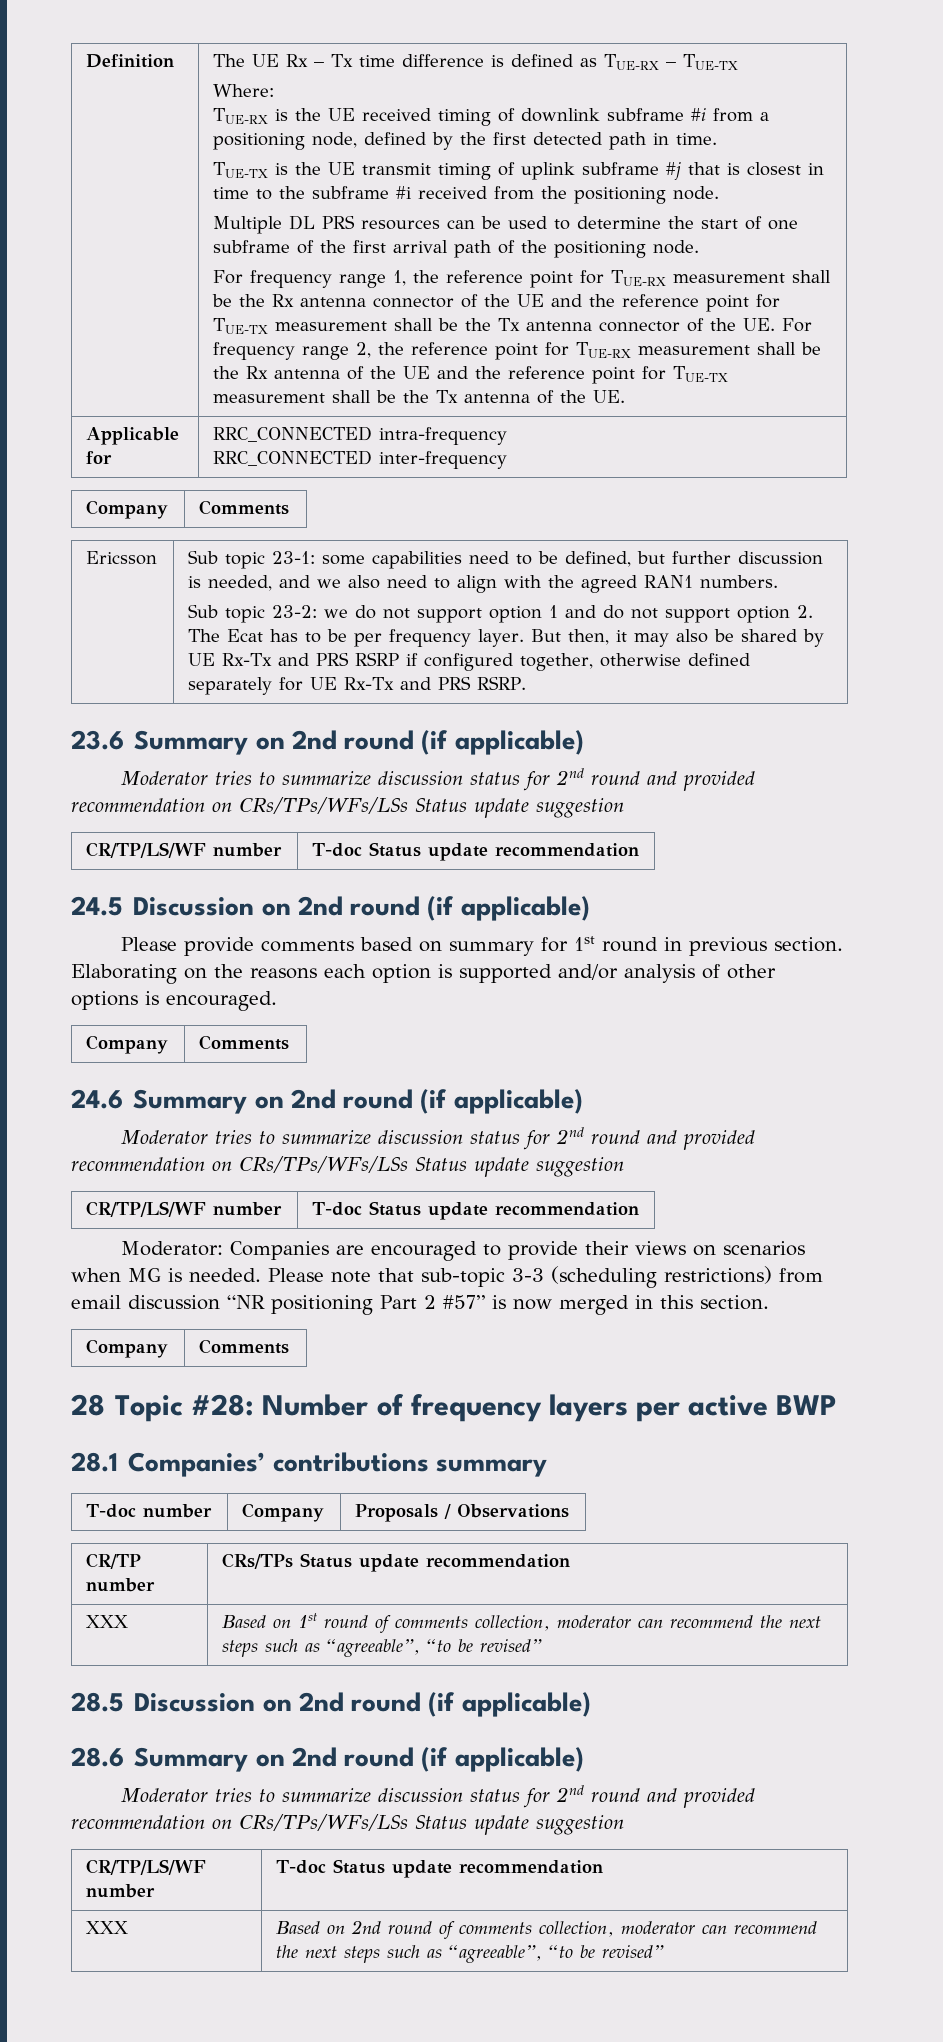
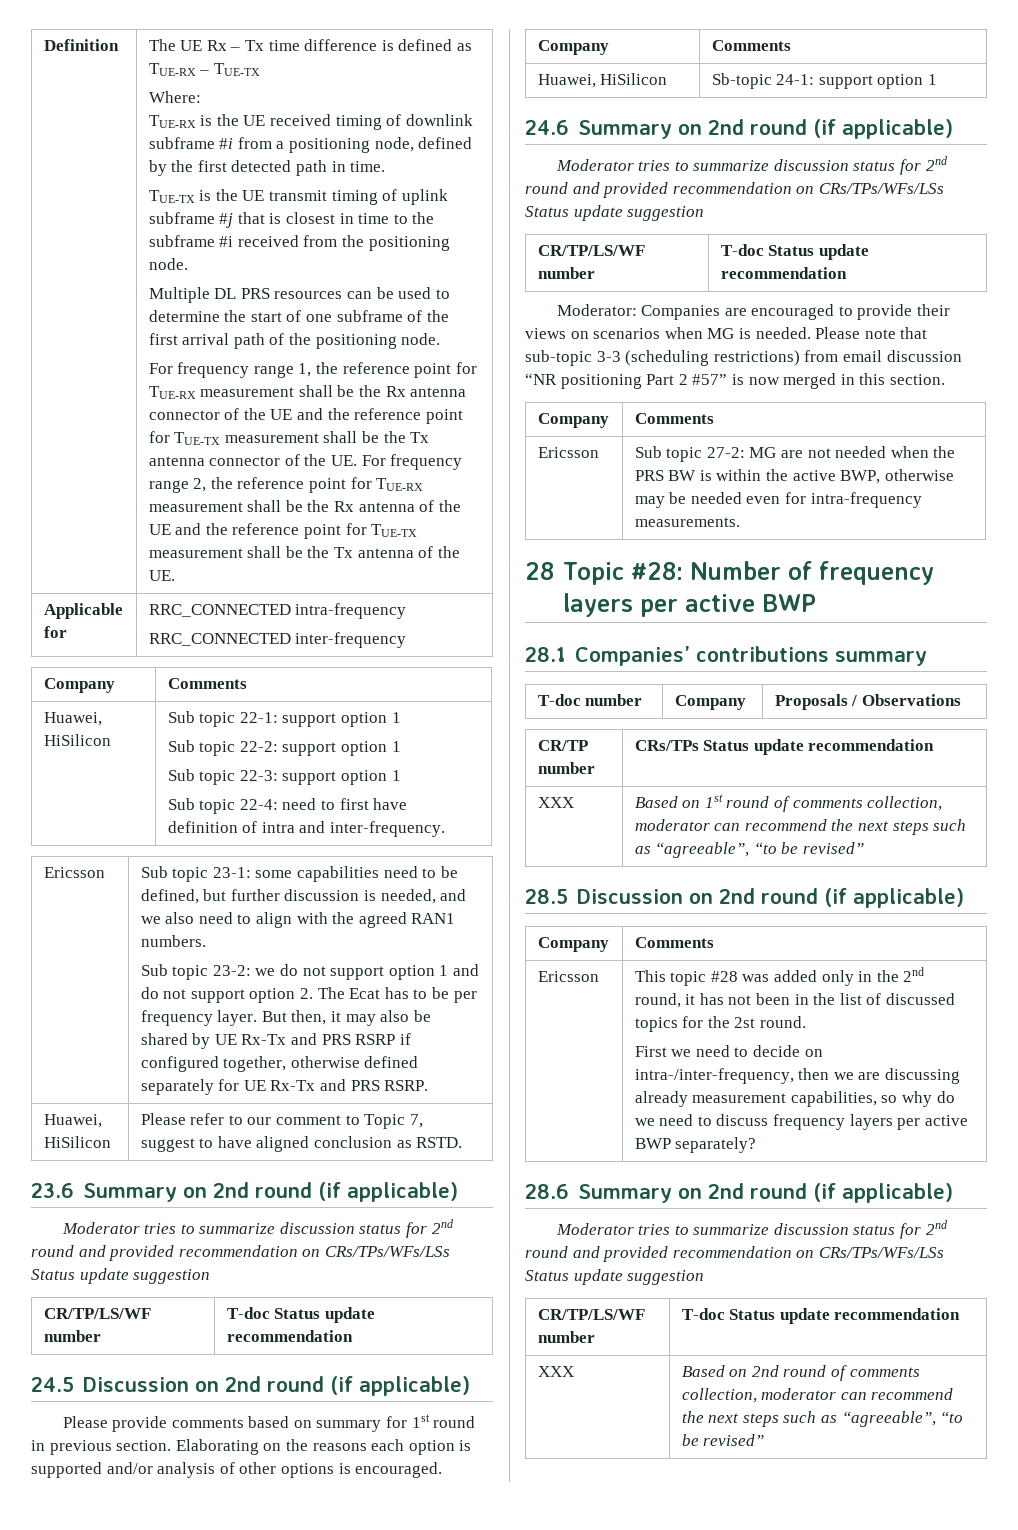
+ Huawei, HiSilicon | Sub topic 22-1: support option 1
+ Sub topic 22-2: support option 1
+ Sub topic 22-3: support option 1
+ Sub topic 22-4: need to first have definition of intra and inter-frequency.
+ Huawei, HiSilicon | Please refer to our comment to Topic 7, suggest to have aligned conclusion as RSTD.
+ Huawei, HiSilicon | Sb-topic 24-1: support option 1
+ Ericsson | Sub topic 27-2: MG are not needed when the PRS BW is within the active BWP, otherwise may be needed even for intra-frequency measurements.
  28.5 Discussion on 2nd round (if applicable)
+ Company | Comments
+ Ericsson | This topic #28 was added only in the 2nd round, it has not been in the list of discussed topics for the 2st round.
+ First we need to decide on intra-/inter-frequency, then we are discussing already measurement capabilities, so why do we need to discuss frequency layers per active BWP separately?

